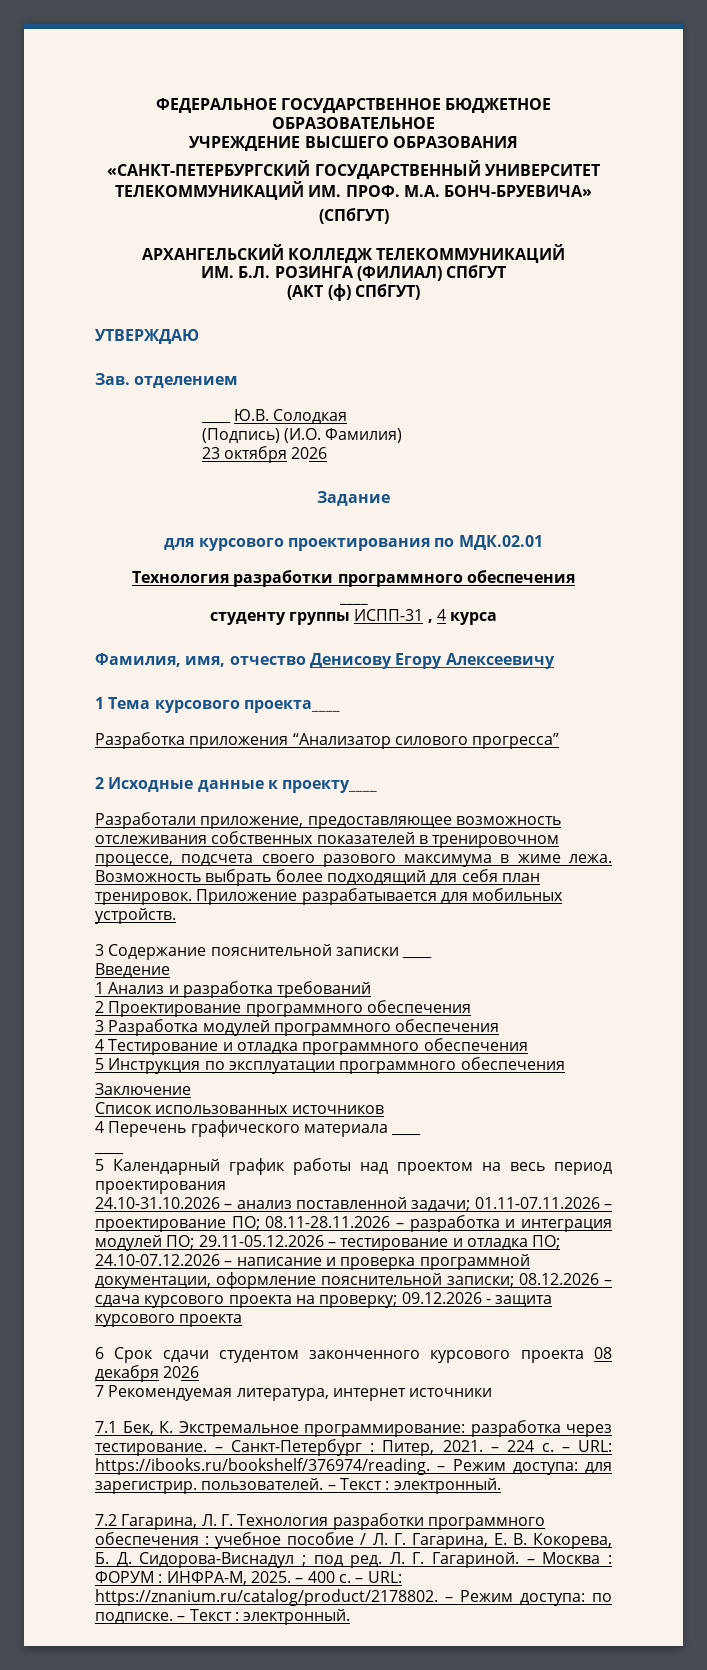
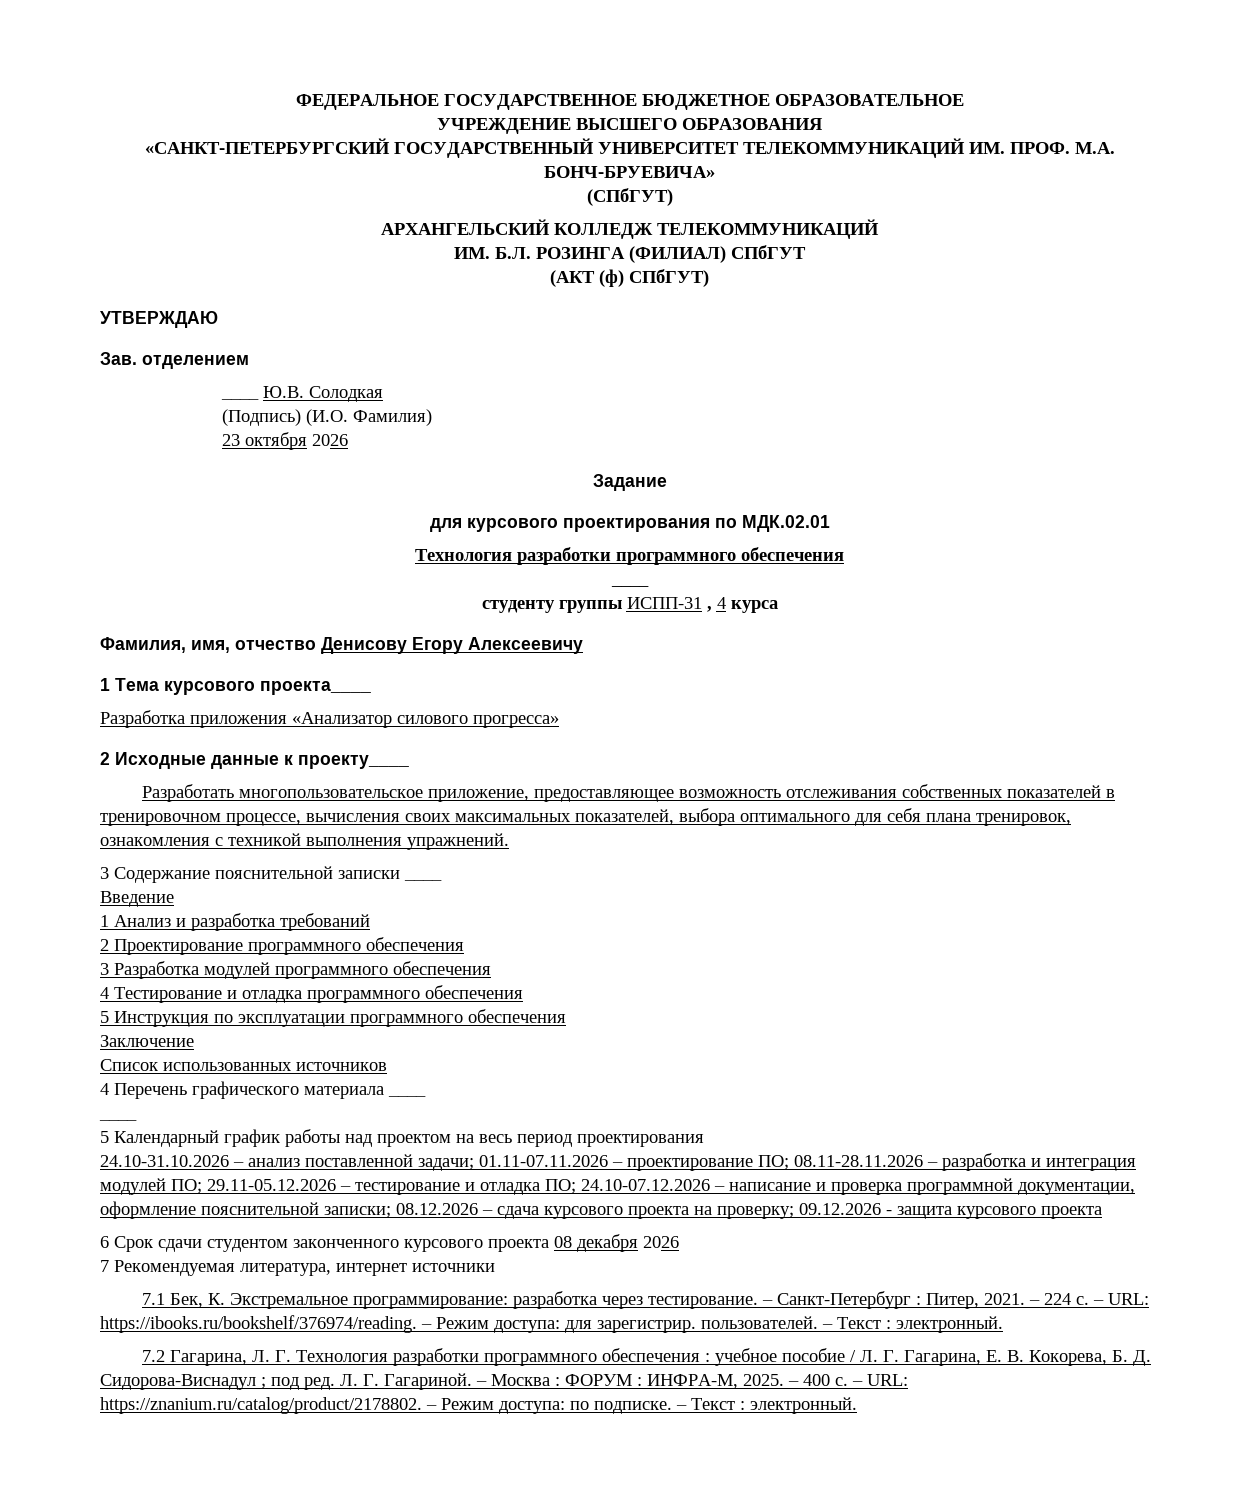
- Разработка приложения “Анализатор силового прогресса”
+ Разработка приложения «Анализатор силового прогресса»
- Разработали приложение, предоставляющее возможность отслеживания собственных показателей в тренировочном процессе, подсчета своего разового максимума в жиме лежа. Возможность выбрать более подходящий для себя план тренировок. Приложение разрабатывается для мобильных устройств.
+ Разработать многопользовательское приложение, предоставляющее возможность отслеживания собственных показателей в тренировочном процессе, вычисления своих максимальных показателей, выбора оптимального для себя плана тренировок, ознакомления с техникой выполнения упражнений.

